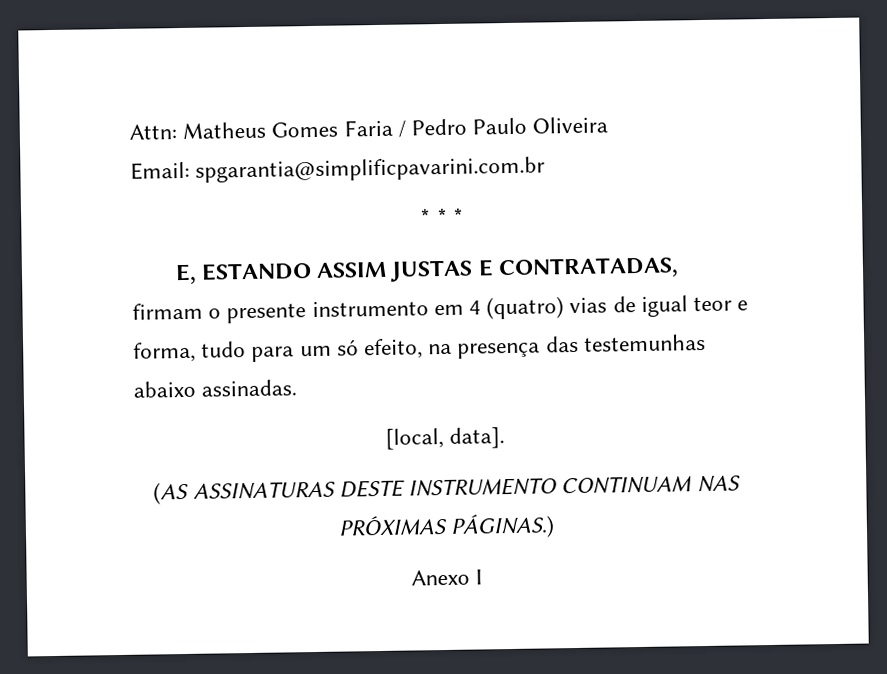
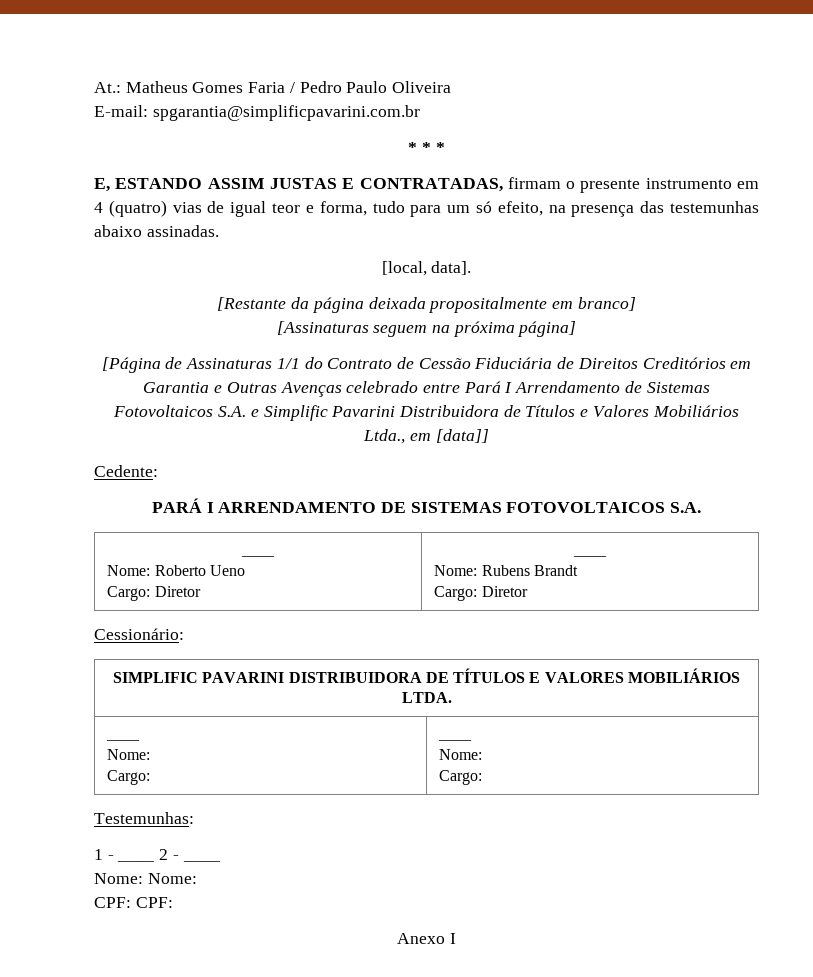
- Attn: Matheus Gomes Faria / Pedro Paulo Oliveira
+ At.: Matheus Gomes Faria / Pedro Paulo Oliveira
- Email: spgarantia@simplificpavarini.com.br
+ E-mail: spgarantia@simplificpavarini.com.br
- (AS ASSINATURAS DESTE INSTRUMENTO CONTINUAM NAS PRÓXIMAS PÁGINAS.)
+ [Restante da página deixada propositalmente em branco]
+ [Assinaturas seguem na próxima página]
+ [Página de Assinaturas 1/1 do Contrato de Cessão Fiduciária de Direitos Creditórios em Garantia e Outras Avenças celebrado entre Pará I Arrendamento de Sistemas Fotovoltaicos S.A. e Simplific Pavarini Distribuidora de Títulos e Valores Mobiliários Ltda., em [data]]
+ Cedente:
+ PARÁ I ARRENDAMENTO DE SISTEMAS FOTOVOLTAICOS S.A.
+ ____
+ Nome: Roberto Ueno
+ Cargo: Diretor | ____
+ Nome: Rubens Brandt
+ Cargo: Diretor
+ Cessionário:
+ SIMPLIFIC PAVARINI DISTRIBUIDORA DE TÍTULOS E VALORES MOBILIÁRIOS LTDA.
+ ____
+ Nome:
+ Cargo: | ____
+ Nome:
+ Cargo:
+ Testemunhas:
+ 1 - ____ 2 - ____
+ Nome: Nome:
+ CPF: CPF:

